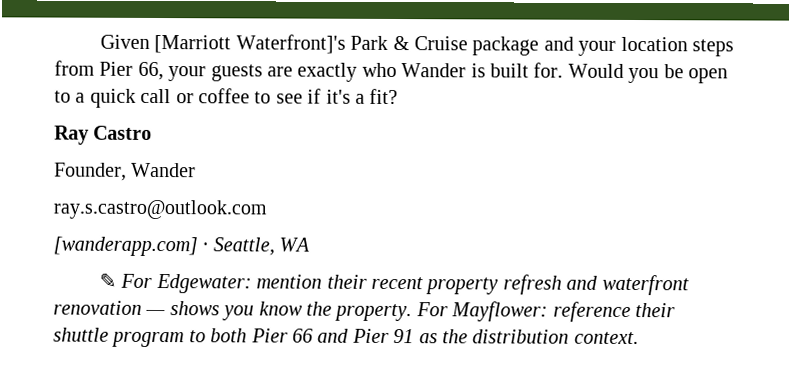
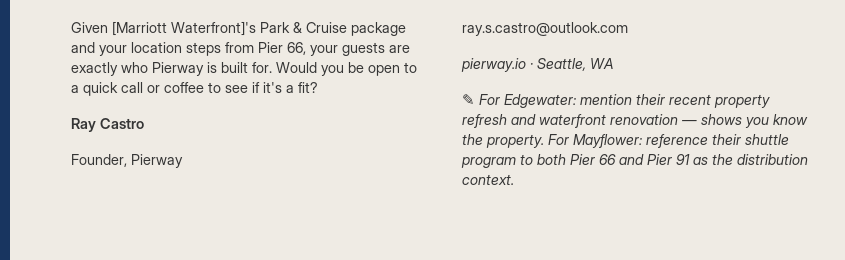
- Given [Marriott Waterfront]'s Park & Cruise package and your location steps from Pier 66, your guests are exactly who Wander is built for.
+ Given [Marriott Waterfront]'s Park & Cruise package and your location steps from Pier 66, your guests are exactly who Pierway is built for.
- Founder, Wander
+ Founder, Pierway
- [wanderapp.com] · Seattle, WA
+ pierway.io · Seattle, WA

